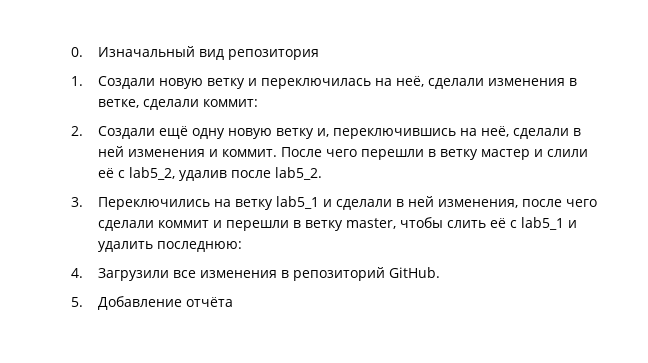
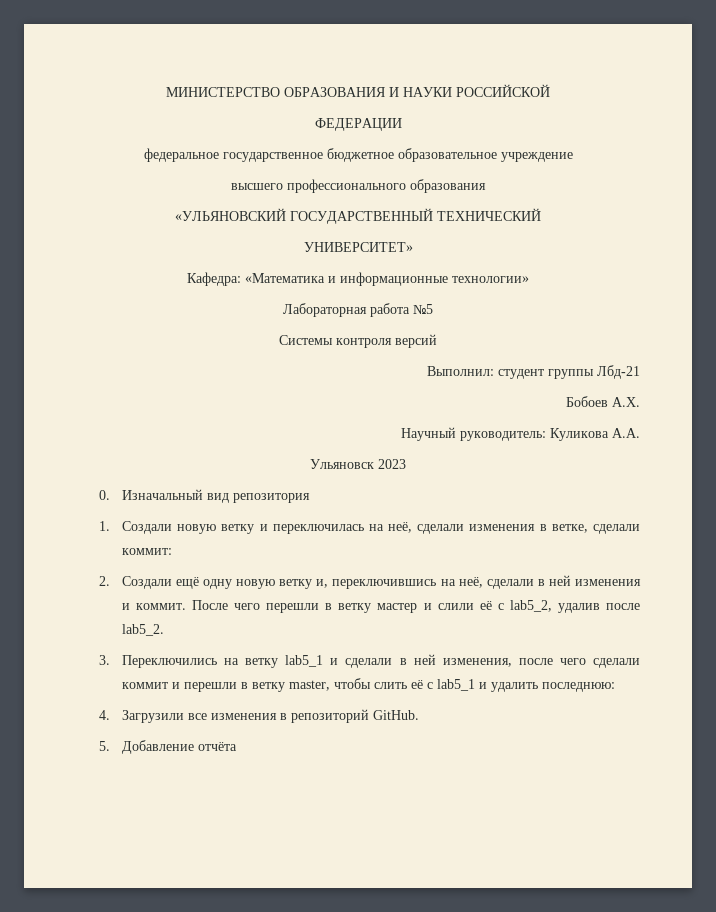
+ МИНИСТЕРСТВО ОБРАЗОВАНИЯ И НАУКИ РОССИЙСКОЙ
+ ФЕДЕРАЦИИ
+ федеральное государственное бюджетное образовательное учреждение
+ высшего профессионального образования
+ «УЛЬЯНОВСКИЙ ГОСУДАРСТВЕННЫЙ ТЕХНИЧЕСКИЙ
+ УНИВЕРСИТЕТ»
+ Кафедра: «Математика и информационные технологии»
+ Лабораторная работа №5
+ Системы контроля версий
+ Выполнил: студент группы Лбд-21
+ Бобоев А.Х.
+ Научный руководитель: Куликова А.А.
+ Ульяновск 2023

